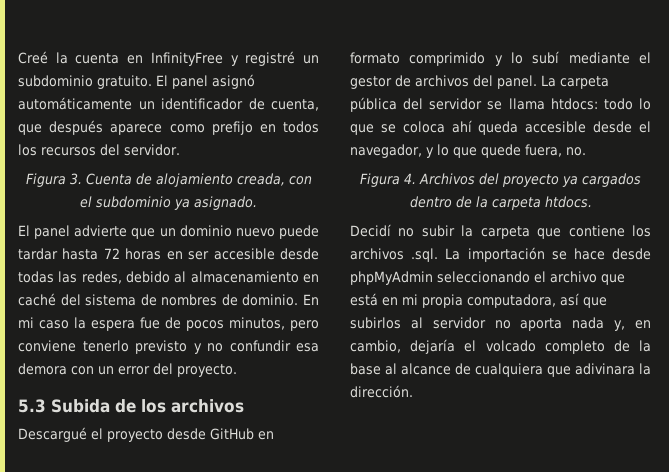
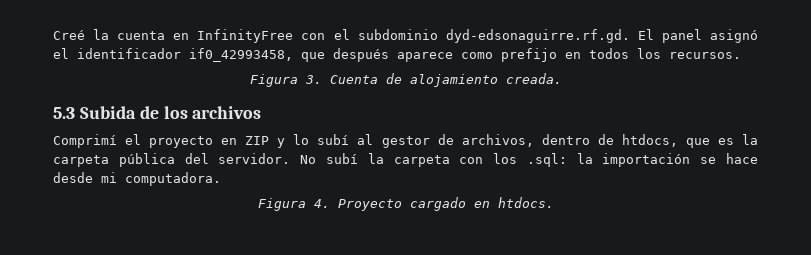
- Creé la cuenta en InfinityFree y registré un subdominio gratuito. El panel asignó automáticamente un identificador de cuenta, que después aparece como prefijo en todos los recursos del servidor.
+ Creé la cuenta en InfinityFree con el subdominio dyd-edsonaguirre.rf.gd. El panel asignó el identificador if0_42993458, que después aparece como prefijo en todos los recursos.
- Figura 3. Cuenta de alojamiento creada, con el subdominio ya asignado.
- El panel advierte que un dominio nuevo puede tardar hasta 72 horas en ser accesible desde todas las redes, debido al almacenamiento en caché del sistema de nombres de dominio. En mi caso la espera fue de pocos minutos, pero conviene tenerlo previsto y no confundir esa demora con un error del proyecto.
+ Figura 3. Cuenta de alojamiento creada.
- Descargué el proyecto desde GitHub en formato comprimido y lo subí mediante el gestor de archivos del panel. La carpeta pública del servidor se llama htdocs: todo lo que se coloca ahí queda accesible desde el navegador, y lo que quede fuera, no.
- Figura 4. Archivos del proyecto ya cargados dentro de la carpeta htdocs.
- Decidí no subir la carpeta que contiene los archivos .sql. La importación se hace desde phpMyAdmin seleccionando el archivo que está en mi propia computadora, así que subirlos al servidor no aporta nada y, en cambio, dejaría el volcado completo de la base al alcance de cualquiera que adivinara la dirección.
+ Comprimí el proyecto en ZIP y lo subí al gestor de archivos, dentro de htdocs, que es la carpeta pública del servidor. No subí la carpeta con los .sql: la importación se hace desde mi computadora.
+ Figura 4. Proyecto cargado en htdocs.

